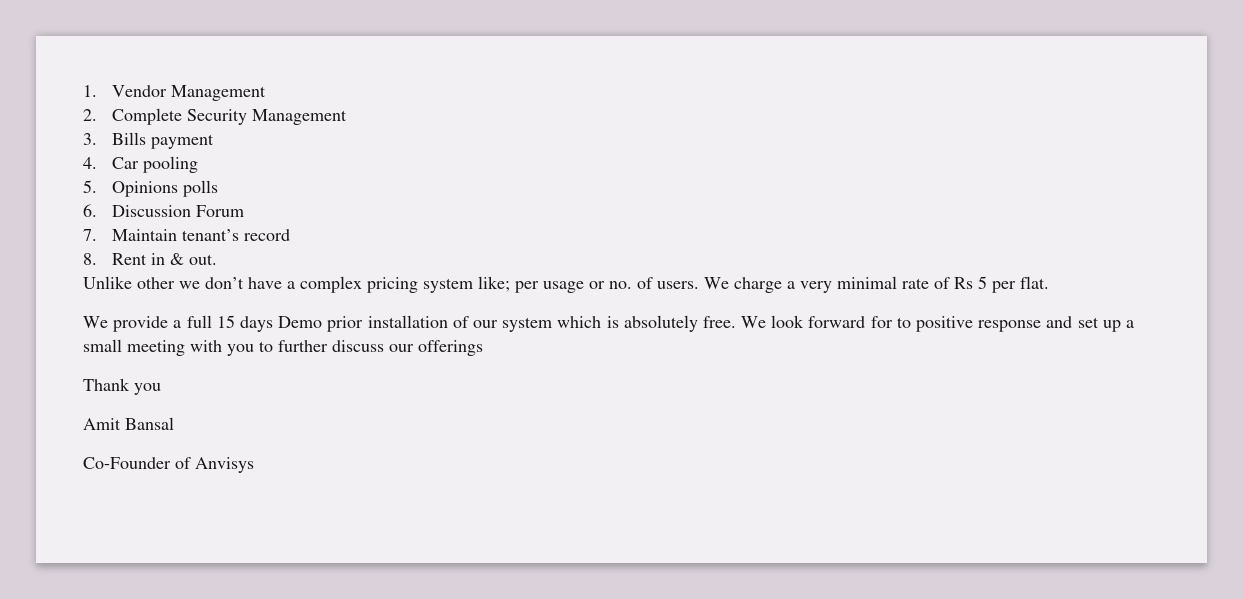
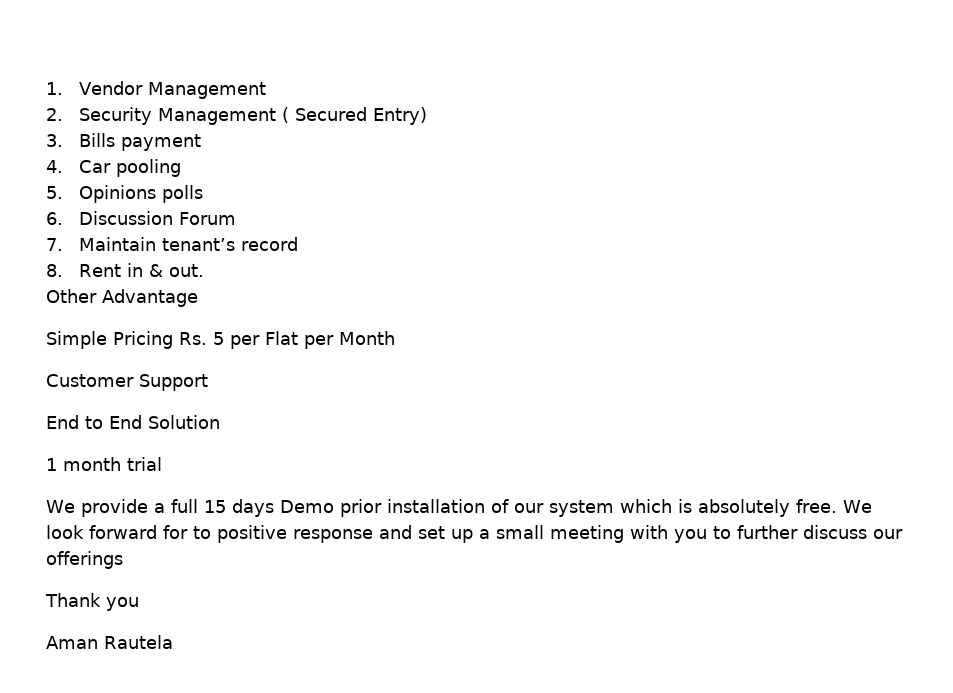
- 2. Complete Security Management
+ 2. Security Management ( Secured Entry)
- Unlike other we don’t have a complex pricing system like; per usage or no. of users. We charge a very minimal rate of Rs 5 per flat.
+ Other Advantage
+ Simple Pricing Rs. 5 per Flat per Month
+ Customer Support
+ End to End Solution
+ 1 month trial
- Amit Bansal
- Co-Founder of Anvisys
+ Aman Rautela

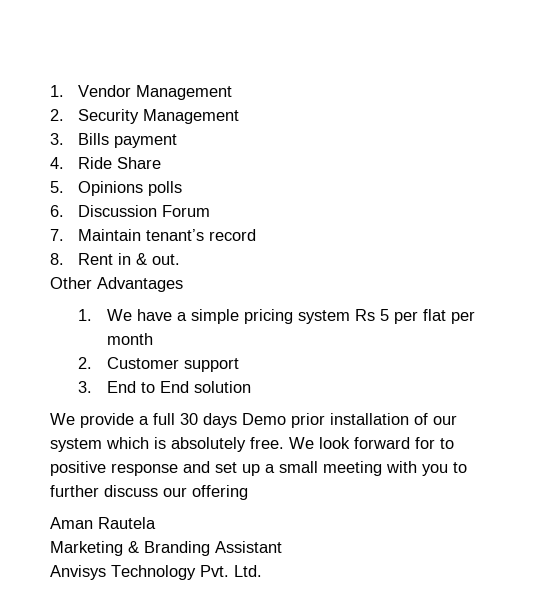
- 2. Security Management ( Secured Entry)
+ 2. Security Management
- 4. Car pooling
+ 4. Ride Share
- Other Advantage
- Simple Pricing Rs. 5 per Flat per Month
- Customer Support
- End to End Solution
- 1 month trial
+ Other Advantages
+ 1. We have a simple pricing system Rs 5 per flat per month
+ 2. Customer support
+ 3. End to End solution
- We provide a full 15 days Demo prior installation of our system which is absolutely free.
+ We provide a full 30 days Demo prior installation of our system which is absolutely free.
- We look forward for to positive response and set up a small meeting with you to further discuss our offerings
- Thank you
+ We look forward for to positive response and set up a small meeting with you to further discuss our offering
+ Marketing & Branding Assistant
+ Anvisys Technology Pvt. Ltd.

